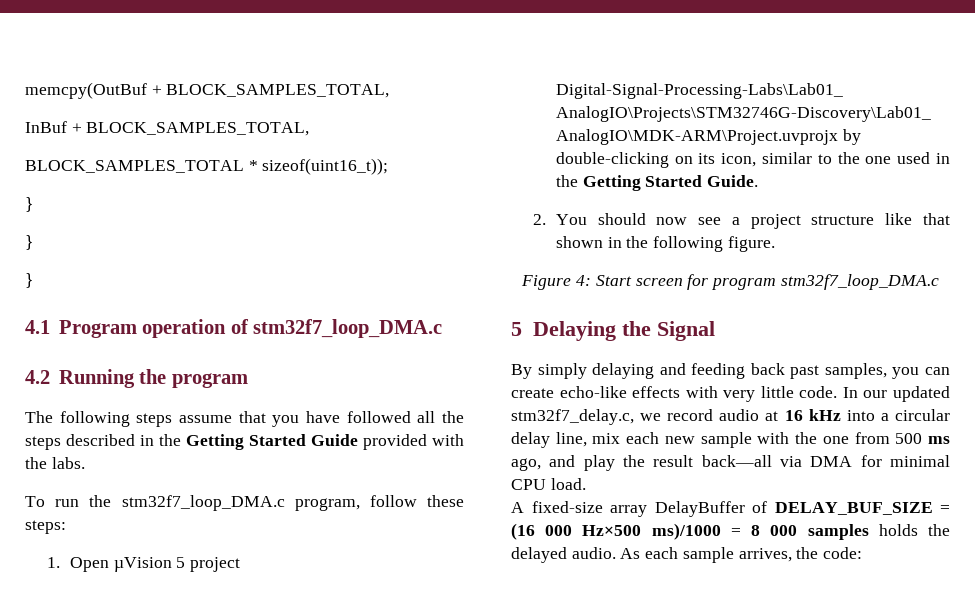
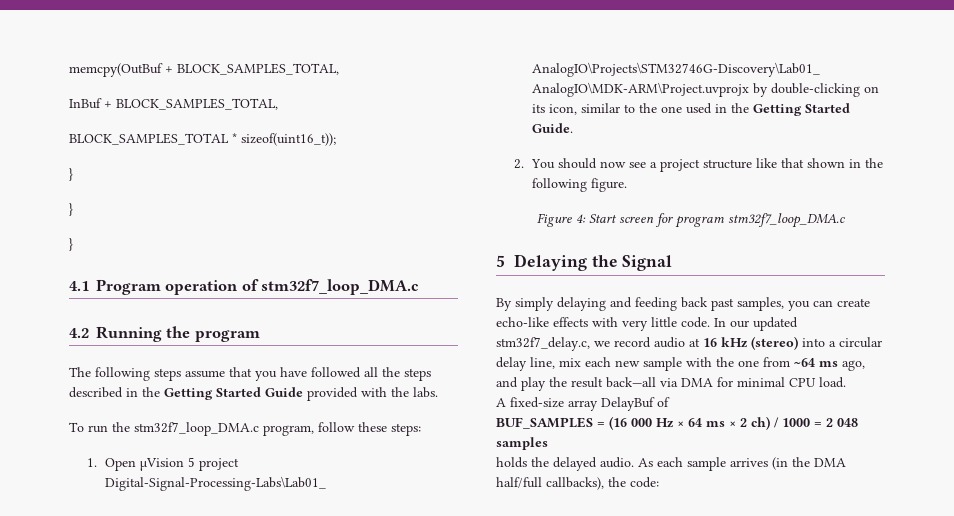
- In our updated stm32f7_delay.c, we record audio at 16 kHz into a circular delay line, mix each new sample with the one from 500 ms ago, and play the result back—all via DMA for minimal CPU load.
+ In our updated stm32f7_delay.c, we record audio at 16 kHz (stereo) into a circular delay line, mix each new sample with the one from ~64 ms ago, and play the result back—all via DMA for minimal CPU load.
- A fixed-size array DelayBuffer of DELAY_BUF_SIZE = (16 000 Hz×500 ms)/1000 = 8 000 samples holds the delayed audio.
+ A fixed-size array DelayBuf of
+ BUF_SAMPLES = (16 000 Hz × 64 ms × 2 ch) / 1000 = 2 048 samples
+ holds the delayed audio.
- As each sample arrives, the code:
+ As each sample arrives (in the DMA half/full callbacks), the code:

